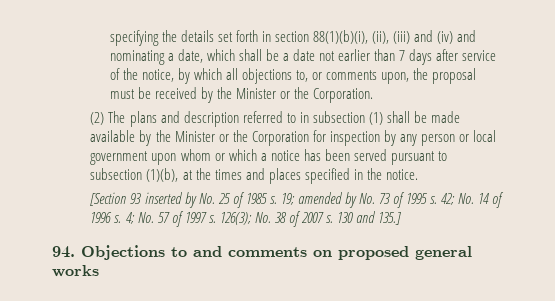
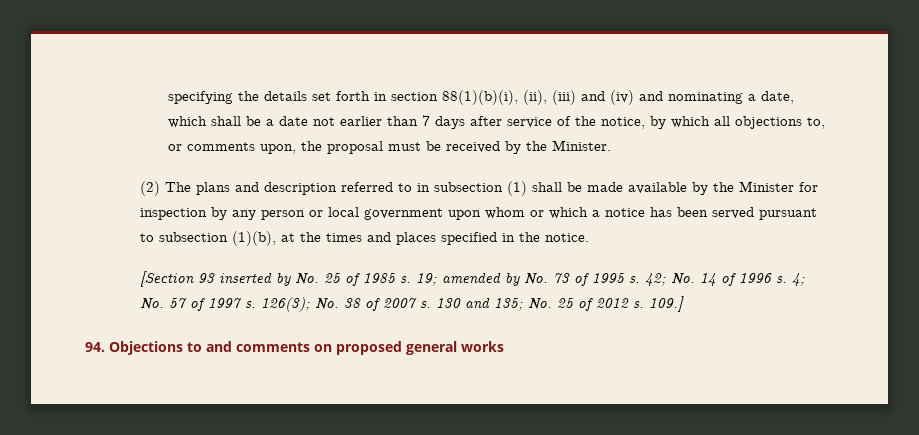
- specifying the details set forth in section 88(1)(b)(i), (ii), (iii) and (iv) and nominating a date, which shall be a date not earlier than 7 days after service of the notice, by which all objections to, or comments upon, the proposal must be received by the Minister or the Corporation.
+ specifying the details set forth in section 88(1)(b)(i), (ii), (iii) and (iv) and nominating a date, which shall be a date not earlier than 7 days after service of the notice, by which all objections to, or comments upon, the proposal must be received by the Minister.
- (2) The plans and description referred to in subsection (1) shall be made available by the Minister or the Corporation for inspection by any person or local government upon whom or which a notice has been served pursuant to subsection (1)(b), at the times and places specified in the notice.
+ (2) The plans and description referred to in subsection (1) shall be made available by the Minister for inspection by any person or local government upon whom or which a notice has been served pursuant to subsection (1)(b), at the times and places specified in the notice.
- 130 and 135.]
+ 130 and 135; No. 25 of 2012 s. 109.]

